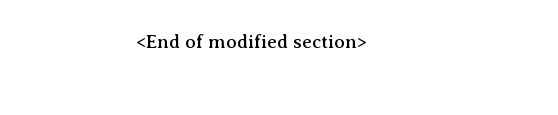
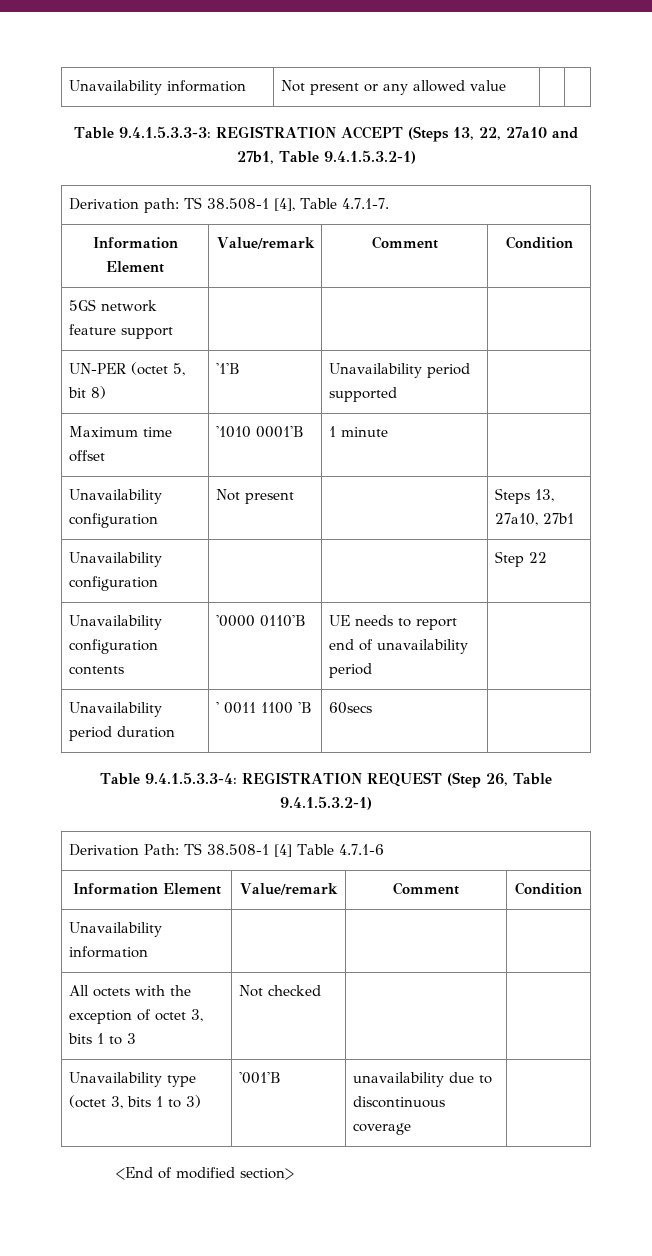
+ Unavailability information | Not present or any allowed value | |
+ Table 9.4.1.5.3.3-3: REGISTRATION ACCEPT (Steps 13, 22, 27a10 and 27b1, Table 9.4.1.5.3.2-1)
+ Derivation path: TS 38.508-1 [4], Table 4.7.1-7.
+ Information Element | Value/remark | Comment | Condition
+ 5GS network feature support | | |
+ UN-PER (octet 5, bit 8) | '1'B | Unavailability period supported |
+ Maximum time offset | '1010 0001'B | 1 minute |
+ Unavailability configuration | Not present | | Steps 13, 27a10, 27b1
+ Unavailability configuration | | | Step 22
+ Unavailability configuration contents | '0000 0110'B | UE needs to report end of unavailability period |
+ Unavailability period duration | ' 0011 1100 'B | 60secs |
+ Table 9.4.1.5.3.3-4: REGISTRATION REQUEST (Step 26, Table 9.4.1.5.3.2-1)
+ Derivation Path: TS 38.508-1 [4] Table 4.7.1-6
+ Information Element | Value/remark | Comment | Condition
+ Unavailability information | | |
+ All octets with the exception of octet 3, bits 1 to 3 | Not checked | |
+ Unavailability type (octet 3, bits 1 to 3) | '001'B | unavailability due to discontinuous coverage |

